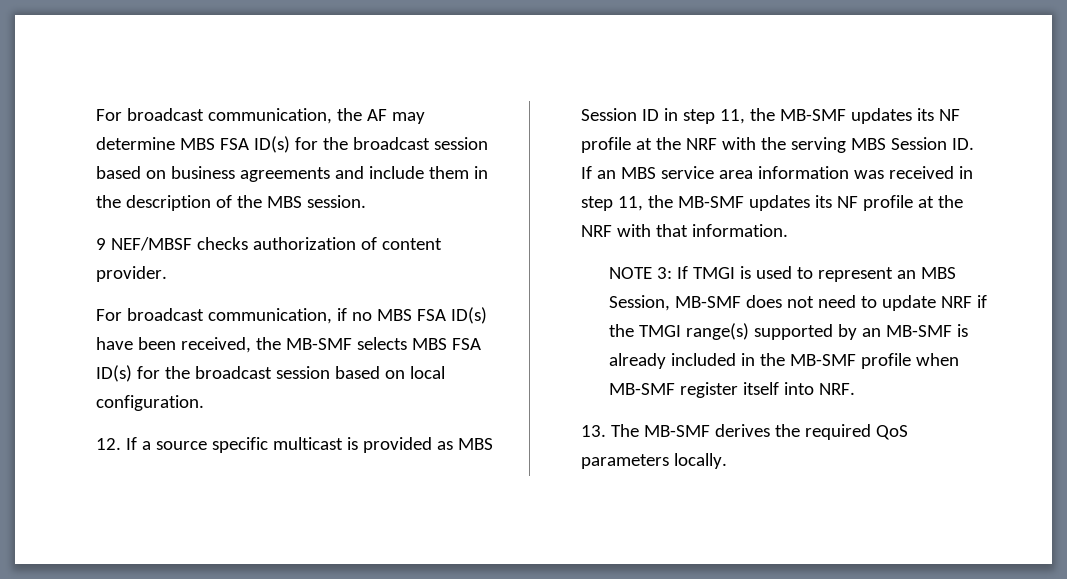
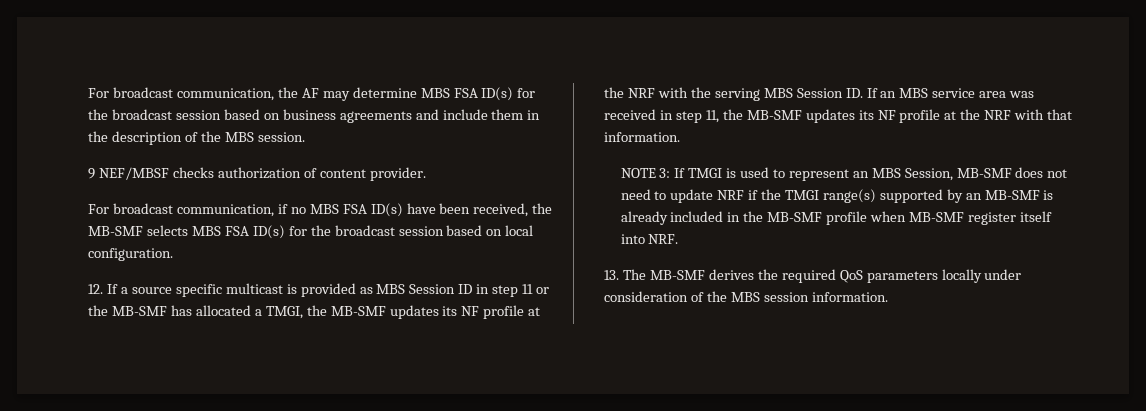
- 12. If a source specific multicast is provided as MBS Session ID in step 11, the MB-SMF updates its NF profile at the NRF with the serving MBS Session ID. If an MBS service area information was received in step 11, the MB-SMF updates its NF profile at the NRF with that information.
+ 12. If a source specific multicast is provided as MBS Session ID in step 11 or the MB-SMF has allocated a TMGI, the MB-SMF updates its NF profile at the NRF with the serving MBS Session ID. If an MBS service area was received in step 11, the MB-SMF updates its NF profile at the NRF with that information.
- 13. The MB-SMF derives the required QoS parameters locally.
+ 13. The MB-SMF derives the required QoS parameters locally under consideration of the MBS session information.

